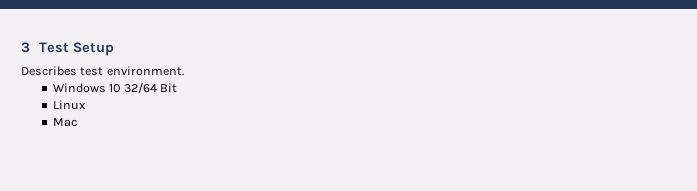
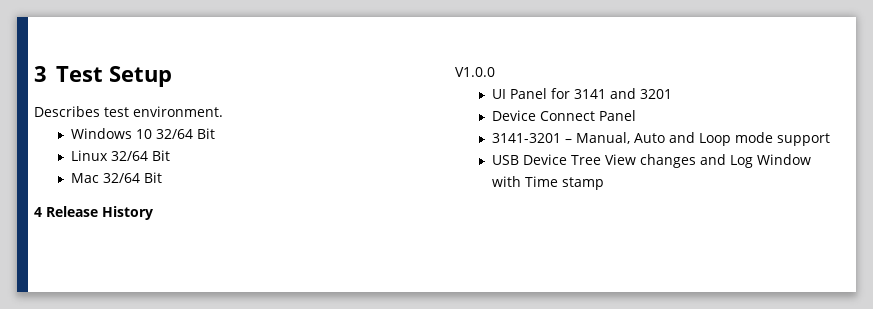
- Linux
+ Linux 32/64 Bit
- Mac
+ Mac 32/64 Bit
+ 4 Release History
+ V1.0.0
+ UI Panel for 3141 and 3201
+ Device Connect Panel
+ 3141-3201 – Manual, Auto and Loop mode support
+ USB Device Tree View changes and Log Window with Time stamp

